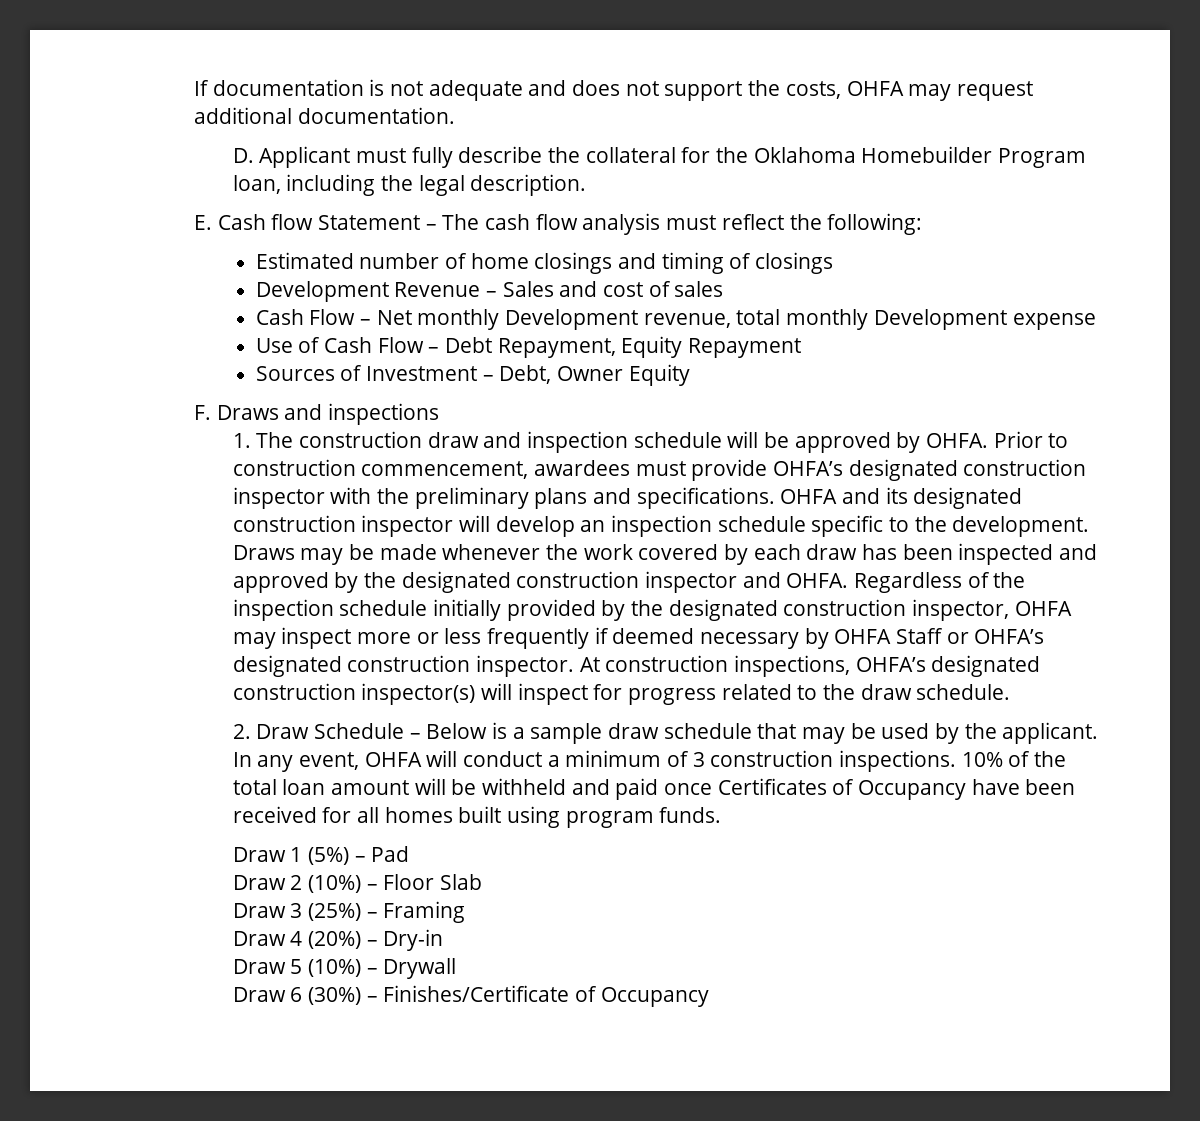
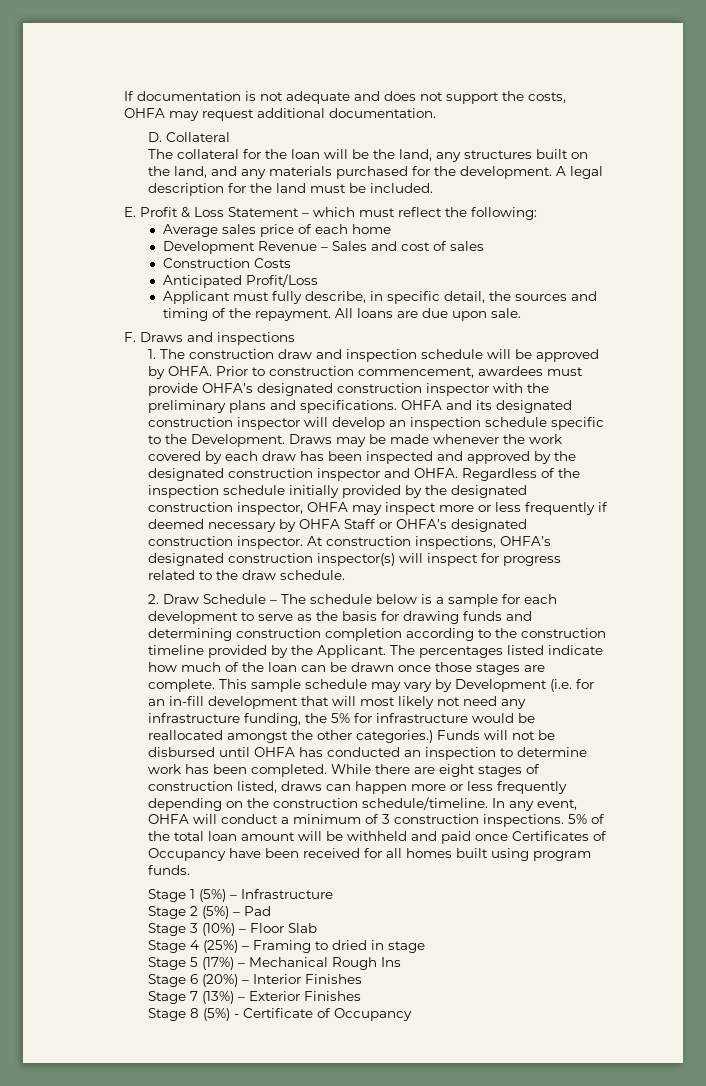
- D. Applicant must fully describe the collateral for the Oklahoma Homebuilder Program loan, including the legal description.
- E. Cash flow Statement – The cash flow analysis must reflect the following:
- Estimated number of home closings and timing of closings
+ D. Collateral
+ The collateral for the loan will be the land, any structures built on the land, and any materials purchased for the development. A legal description for the land must be included.
+ E. Profit & Loss Statement – which must reflect the following:
+ Average sales price of each home
- Cash Flow – Net monthly Development revenue, total monthly Development expense
- Use of Cash Flow – Debt Repayment, Equity Repayment
- Sources of Investment – Debt, Owner Equity
+ Construction Costs
+ Anticipated Profit/Loss
+ Applicant must fully describe, in specific detail, the sources and timing of the repayment. All loans are due upon sale.
- OHFA and its designated construction inspector will develop an inspection schedule specific to the development.
+ OHFA and its designated construction inspector will develop an inspection schedule specific to the Development.
- 2. Draw Schedule – Below is a sample draw schedule that may be used by the applicant.
+ 2. Draw Schedule – The schedule below is a sample for each development to serve as the basis for drawing funds and determining construction completion according to the construction timeline provided by the Applicant. The percentages listed indicate how much of the loan can be drawn once those stages are complete. This sample schedule may vary by Development (i.e. for an in-fill development that will most likely not need any infrastructure funding, the 5% for infrastructure would be reallocated amongst the other categories.) Funds will not be disbursed until OHFA has conducted an inspection to determine work has been completed. While there are eight stages of construction listed, draws can happen more or less frequently depending on the construction schedule/timeline.
- 10% of the total loan amount will be withheld and paid once Certificates of Occupancy have been received for all homes built using program funds.
+ 5% of the total loan amount will be withheld and paid once Certificates of Occupancy have been received for all homes built using program funds.
- Draw 1 (5%) – Pad
+ Stage 1 (5%) – Infrastructure
+ Stage 2 (5%) – Pad
- Draw 2 (10%) – Floor Slab
+ Stage 3 (10%) – Floor Slab
- Draw 3 (25%) – Framing
- Draw 4 (20%) – Dry-in
- Draw 5 (10%) – Drywall
- Draw 6 (30%) – Finishes/Certificate of Occupancy
+ Stage 4 (25%) – Framing to dried in stage
+ Stage 5 (17%) – Mechanical Rough Ins
+ Stage 6 (20%) – Interior Finishes
+ Stage 7 (13%) – Exterior Finishes
+ Stage 8 (5%) - Certificate of Occupancy

